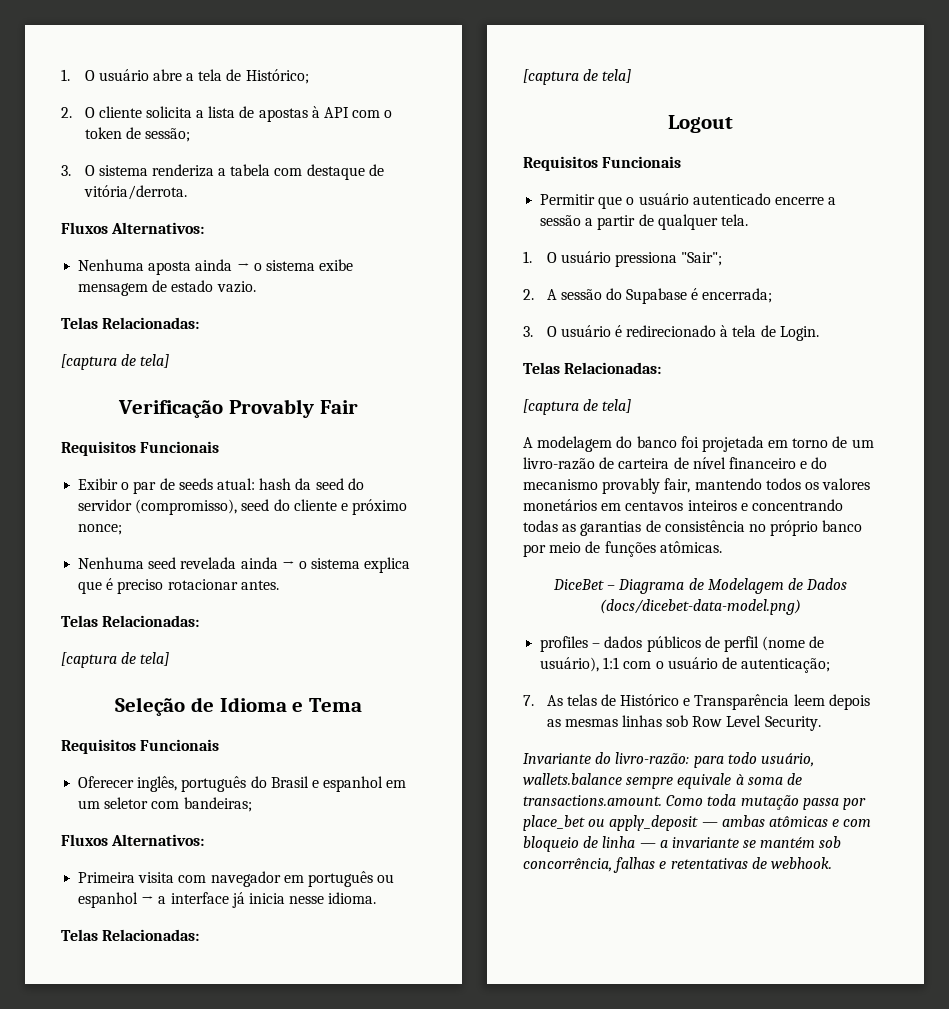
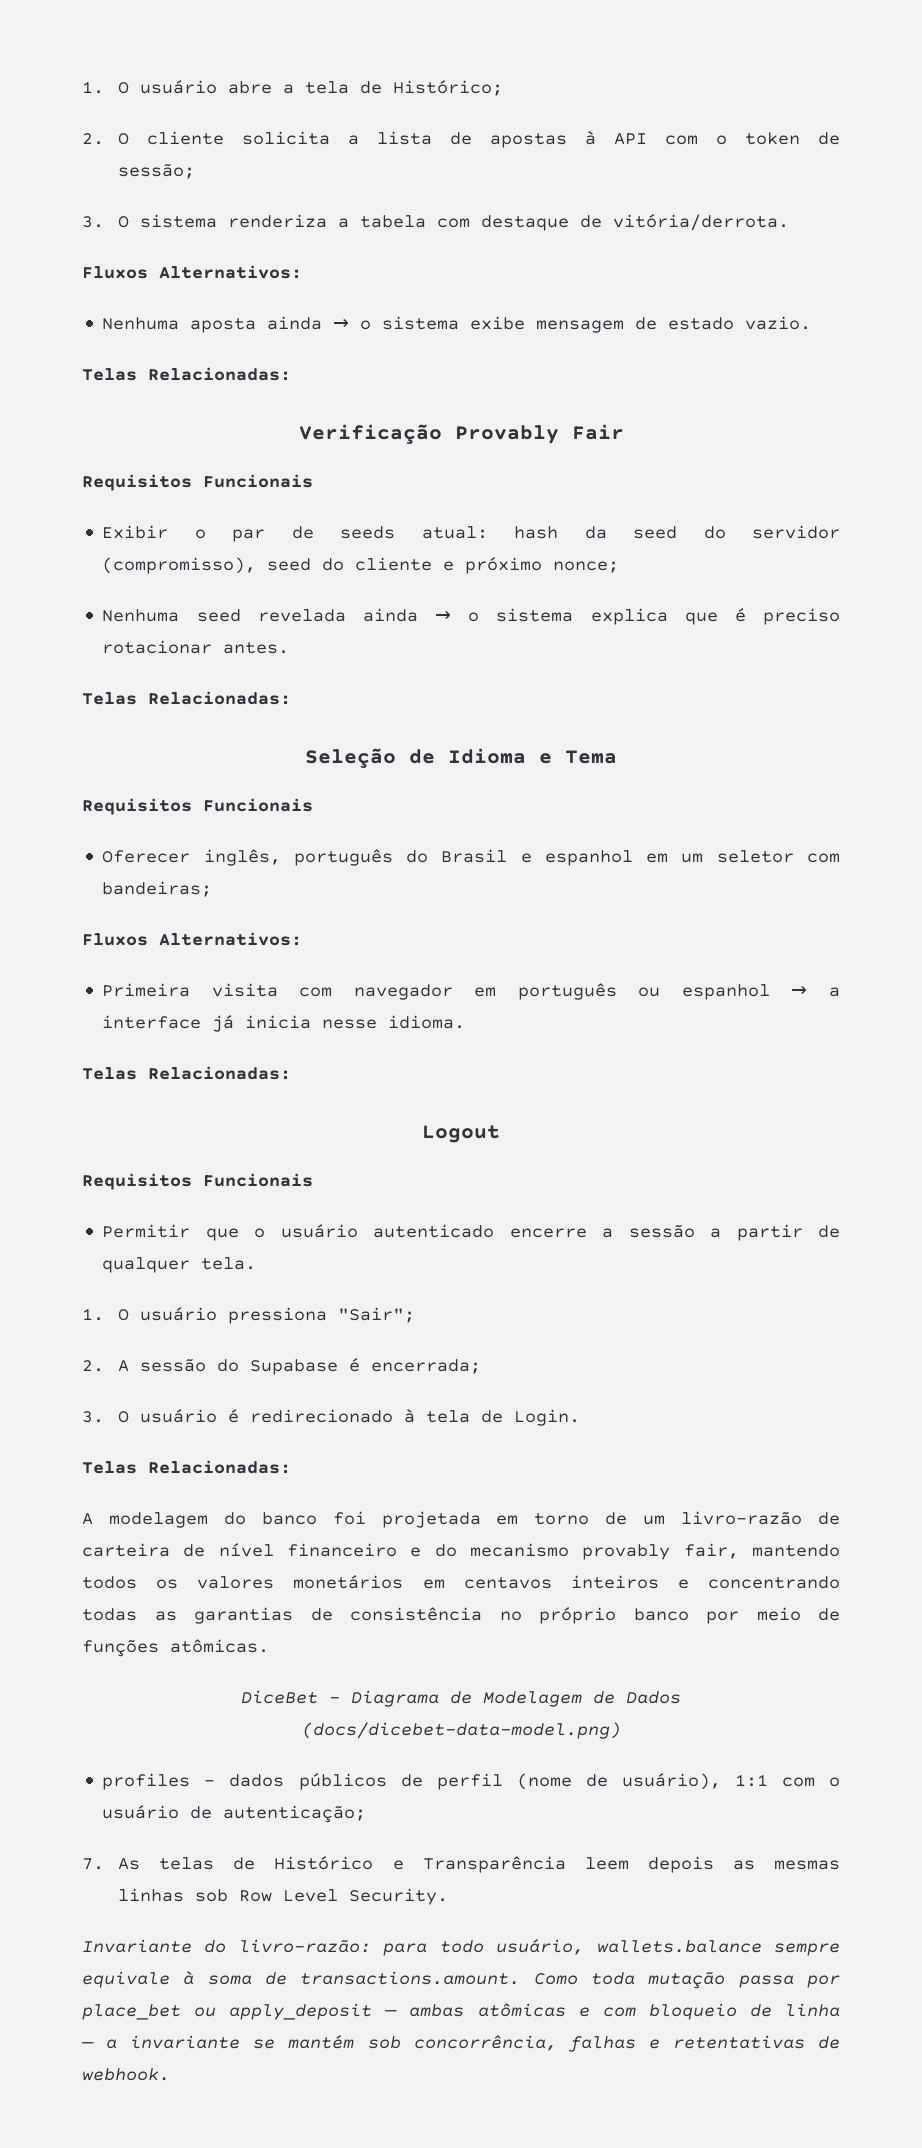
  Nenhuma aposta ainda → o sistema exibe mensagem de estado vazio.
  Telas Relacionadas:
- [captura de tela]
  Nenhuma seed revelada ainda → o sistema explica que é preciso rotacionar antes.
  Telas Relacionadas:
- [captura de tela]
  Primeira visita com navegador em português ou espanhol → a interface já inicia nesse idioma.
  Telas Relacionadas:
- [captura de tela]
  3. O usuário é redirecionado à tela de Login.
  Telas Relacionadas:
- [captura de tela]

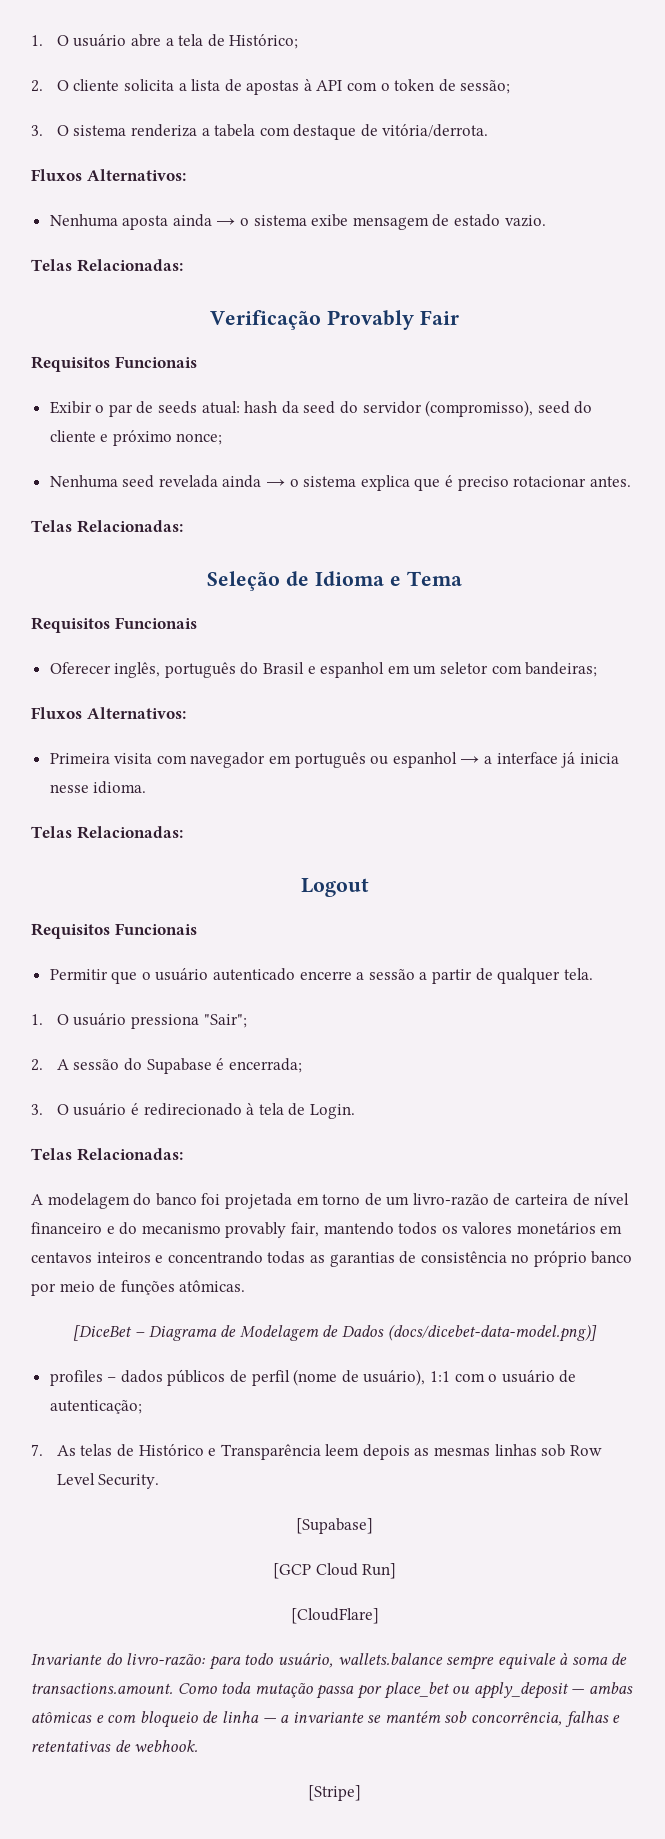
- DiceBet – Diagrama de Modelagem de Dados (docs/dicebet-data-model.png)
+ [DiceBet – Diagrama de Modelagem de Dados (docs/dicebet-data-model.png)]
+ [Supabase]
+ [GCP Cloud Run]
+ [CloudFlare]
+ [Stripe]

